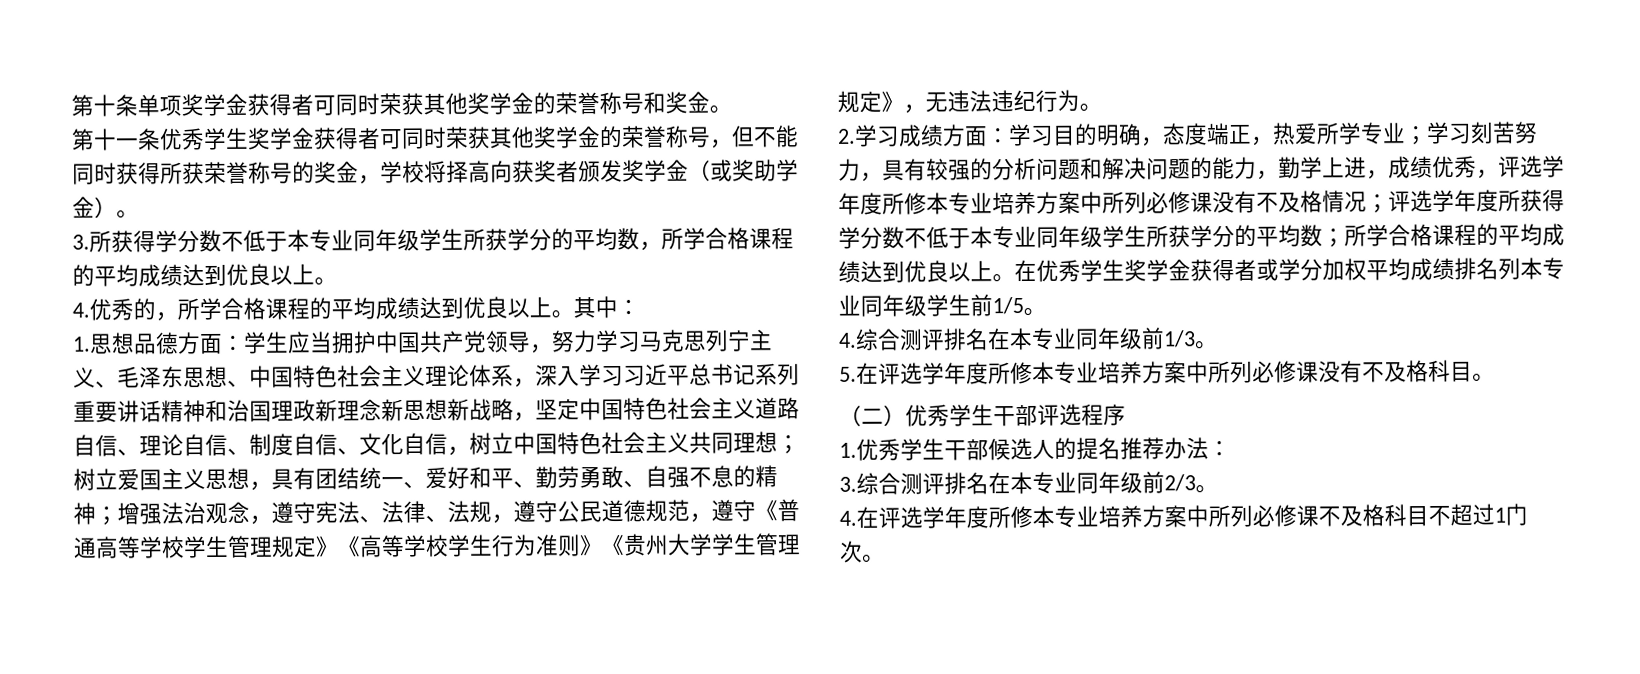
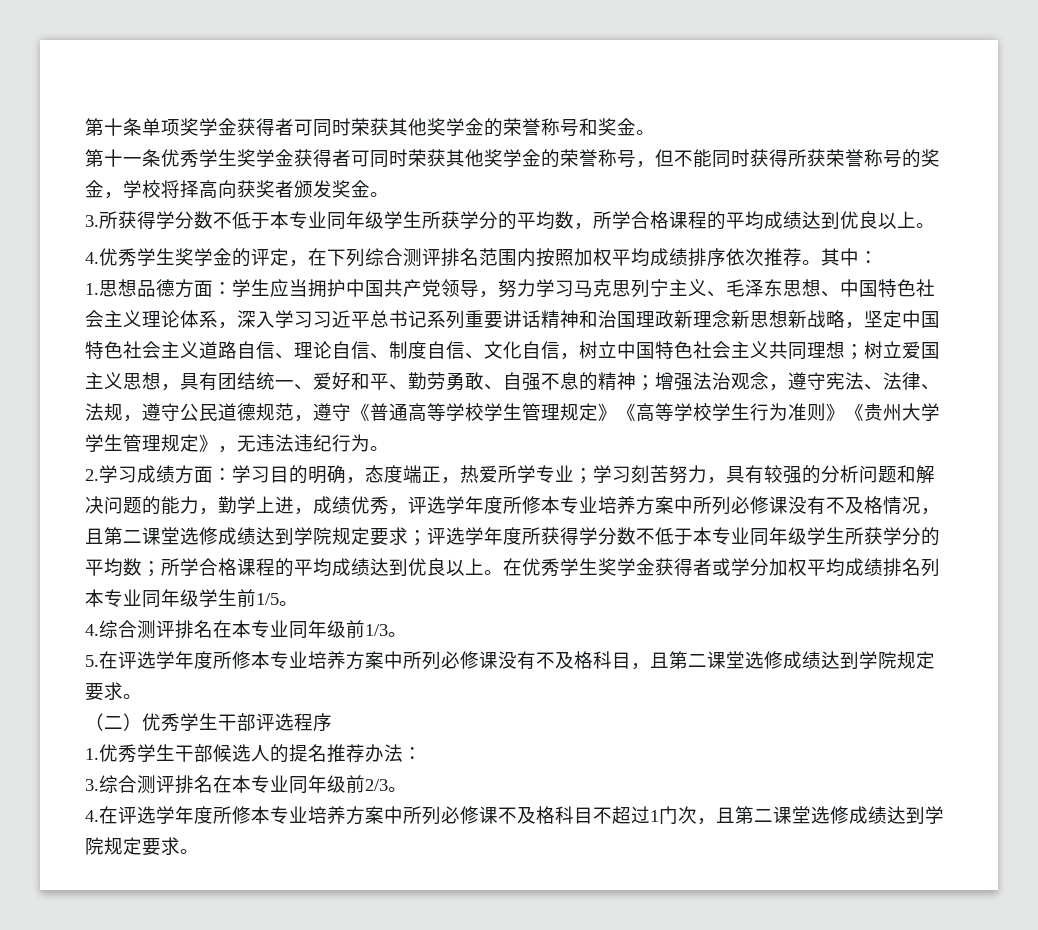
- 第十一条优秀学生奖学金获得者可同时荣获其他奖学金的荣誉称号，但不能同时获得所获荣誉称号的奖金，学校将择高向获奖者颁发奖学金（或奖助学金）。
+ 第十一条优秀学生奖学金获得者可同时荣获其他奖学金的荣誉称号，但不能同时获得所获荣誉称号的奖金，学校将择高向获奖者颁发奖金。
- 4.优秀的，所学合格课程的平均成绩达到优良以上。
+ 4.优秀学生奖学金的评定，在下列综合测评排名范围内按照加权平均成绩排序依次推荐。
- 学习刻苦努力，具有较强的分析问题和解决问题的能力，勤学上进，成绩优秀，评选学年度所修本专业培养方案中所列必修课没有不及格情况；
+ 学习刻苦努力，具有较强的分析问题和解决问题的能力，勤学上进，成绩优秀，评选学年度所修本专业培养方案中所列必修课没有不及格情况，且第二课堂选修成绩达到学院规定要求；
- 5.在评选学年度所修本专业培养方案中所列必修课没有不及格科目。
+ 5.在评选学年度所修本专业培养方案中所列必修课没有不及格科目，且第二课堂选修成绩达到学院规定要求。
- 4.在评选学年度所修本专业培养方案中所列必修课不及格科目不超过1门次。
+ 4.在评选学年度所修本专业培养方案中所列必修课不及格科目不超过1门次，且第二课堂选修成绩达到学院规定要求。

